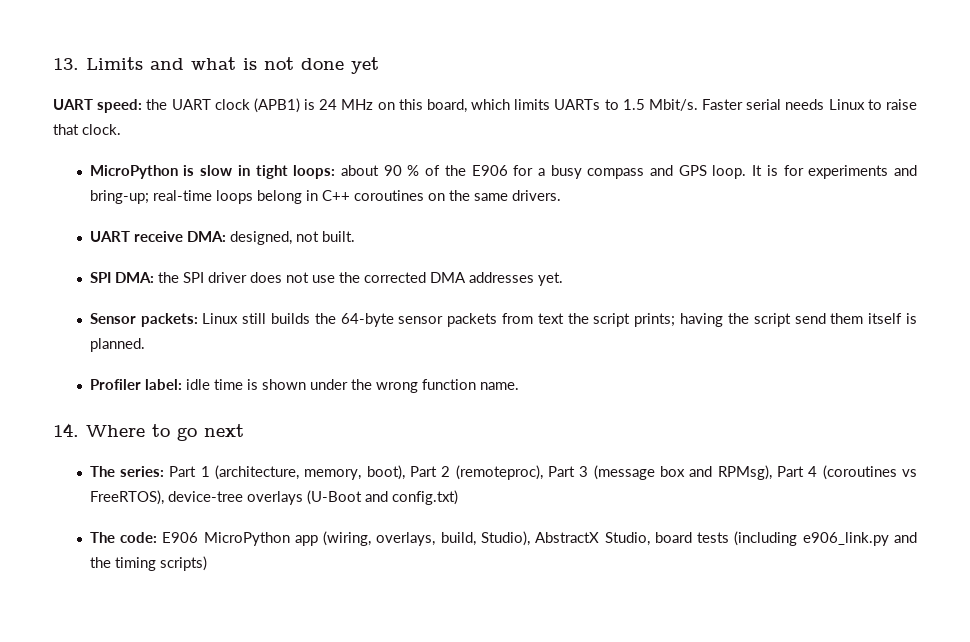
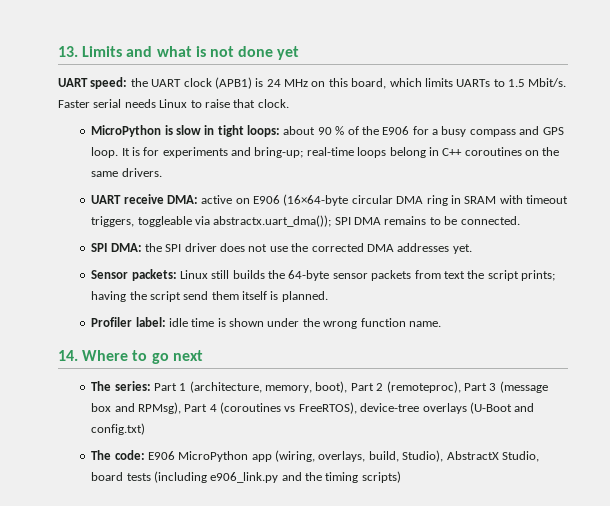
- UART receive DMA: designed, not built.
+ UART receive DMA: active on E906 (16×64-byte circular DMA ring in SRAM with timeout triggers, toggleable via abstractx.uart_dma()); SPI DMA remains to be connected.

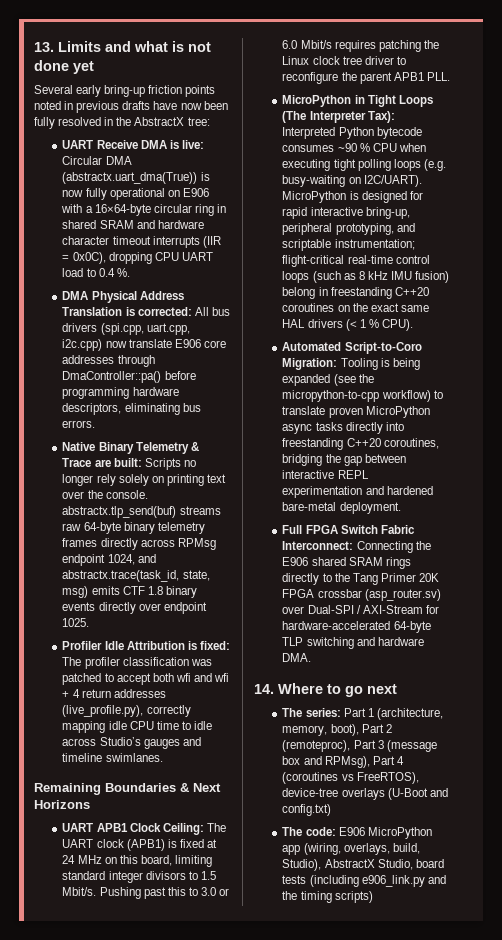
- UART speed: the UART clock (APB1) is 24 MHz on this board, which limits UARTs to 1.5 Mbit/s. Faster serial needs Linux to raise that clock.
- MicroPython is slow in tight loops: about 90 % of the E906 for a busy compass and GPS loop. It is for experiments and bring-up; real-time loops belong in C++ coroutines on the same drivers.
- UART receive DMA: active on E906 (16×64-byte circular DMA ring in SRAM with timeout triggers, toggleable via abstractx.uart_dma()); SPI DMA remains to be connected.
- SPI DMA: the SPI driver does not use the corrected DMA addresses yet.
- Sensor packets: Linux still builds the 64-byte sensor packets from text the script prints; having the script send them itself is planned.
- Profiler label: idle time is shown under the wrong function name.
+ Several early bring-up friction points noted in previous drafts have now been fully resolved in the AbstractX tree:
+ UART Receive DMA is live: Circular DMA (abstractx.uart_dma(True)) is now fully operational on E906 with a 16×64-byte circular ring in shared SRAM and hardware character timeout interrupts (IIR = 0x0C), dropping CPU UART load to 0.4 %.
+ DMA Physical Address Translation is corrected: All bus drivers (spi.cpp, uart.cpp, i2c.cpp) now translate E906 core addresses through DmaController::pa() before programming hardware descriptors, eliminating bus errors.
+ Native Binary Telemetry & Trace are built: Scripts no longer rely solely on printing text over the console. abstractx.tlp_send(buf) streams raw 64-byte binary telemetry frames directly across RPMsg endpoint 1024, and abstractx.trace(task_id, state, msg) emits CTF 1.8 binary events directly over endpoint 1025.
+ Profiler Idle Attribution is fixed: The profiler classification was patched to accept both wfi and wfi + 4 return addresses (live_profile.py), correctly mapping idle CPU time to idle across Studio’s gauges and timeline swimlanes.
+ Remaining Boundaries & Next Horizons
+ UART APB1 Clock Ceiling: The UART clock (APB1) is fixed at 24 MHz on this board, limiting standard integer divisors to 1.5 Mbit/s. Pushing past this to 3.0 or 6.0 Mbit/s requires patching the Linux clock tree driver to reconfigure the parent APB1 PLL.
+ MicroPython in Tight Loops (The Interpreter Tax): Interpreted Python bytecode consumes ~90 % CPU when executing tight polling loops (e.g. busy-waiting on I2C/UART). MicroPython is designed for rapid interactive bring-up, peripheral prototyping, and scriptable instrumentation; flight-critical real-time control loops (such as 8 kHz IMU fusion) belong in freestanding C++20 coroutines on the exact same HAL drivers (< 1 % CPU).
+ Automated Script-to-Coro Migration: Tooling is being expanded (see the micropython-to-cpp workflow) to translate proven MicroPython async tasks directly into freestanding C++20 coroutines, bridging the gap between interactive REPL experimentation and hardened bare-metal deployment.
+ Full FPGA Switch Fabric Interconnect: Connecting the E906 shared SRAM rings directly to the Tang Primer 20K FPGA crossbar (asp_router.sv) over Dual-SPI / AXI-Stream for hardware-accelerated 64-byte TLP switching and hardware DMA.

